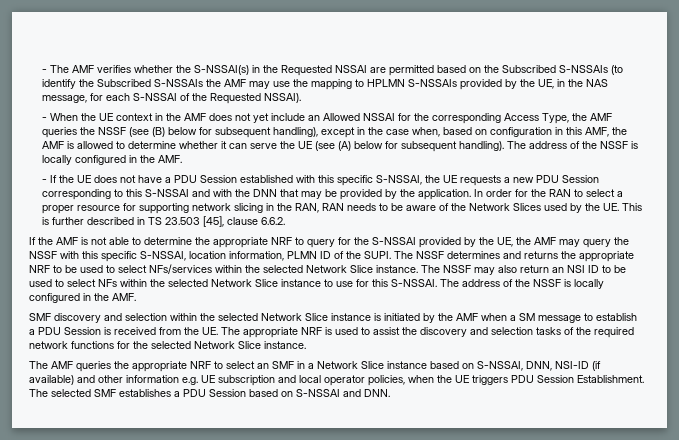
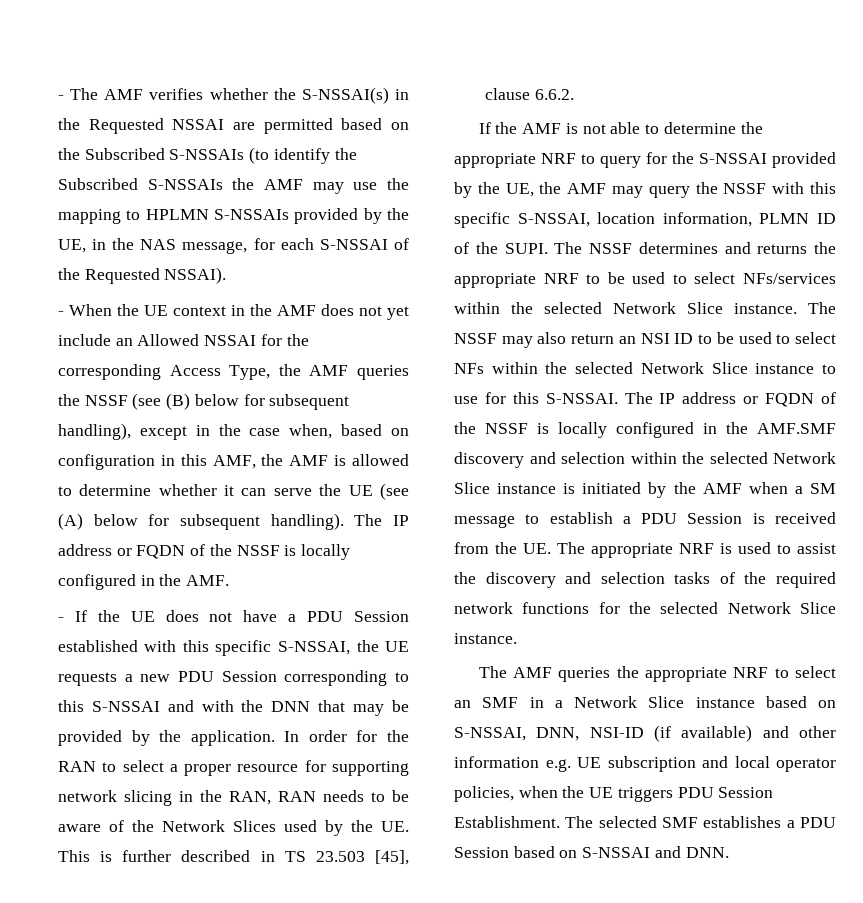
- - When the UE context in the AMF does not yet include an Allowed NSSAI for the corresponding Access Type, the AMF queries the NSSF (see (B) below for subsequent handling), except in the case when, based on configuration in this AMF, the AMF is allowed to determine whether it can serve the UE (see (A) below for subsequent handling). The address of the NSSF is locally configured in the AMF.
+ - When the UE context in the AMF does not yet include an Allowed NSSAI for the corresponding Access Type, the AMF queries the NSSF (see (B) below for subsequent handling), except in the case when, based on configuration in this AMF, the AMF is allowed to determine whether it can serve the UE (see (A) below for subsequent handling). The IP address or FQDN of the NSSF is locally configured in the AMF.
- The NSSF may also return an NSI ID to be used to select NFs within the selected Network Slice instance to use for this S-NSSAI. The address of the NSSF is locally configured in the AMF.
- SMF discovery and selection within the selected Network Slice instance is initiated by the AMF when a SM message to establish a PDU Session is received from the UE. The appropriate NRF is used to assist the discovery and selection tasks of the required network functions for the selected Network Slice instance.
+ The NSSF may also return an NSI ID to be used to select NFs within the selected Network Slice instance to use for this S-NSSAI. The IP address or FQDN of the NSSF is locally configured in the AMF.SMF discovery and selection within the selected Network Slice instance is initiated by the AMF when a SM message to establish a PDU Session is received from the UE. The appropriate NRF is used to assist the discovery and selection tasks of the required network functions for the selected Network Slice instance.

